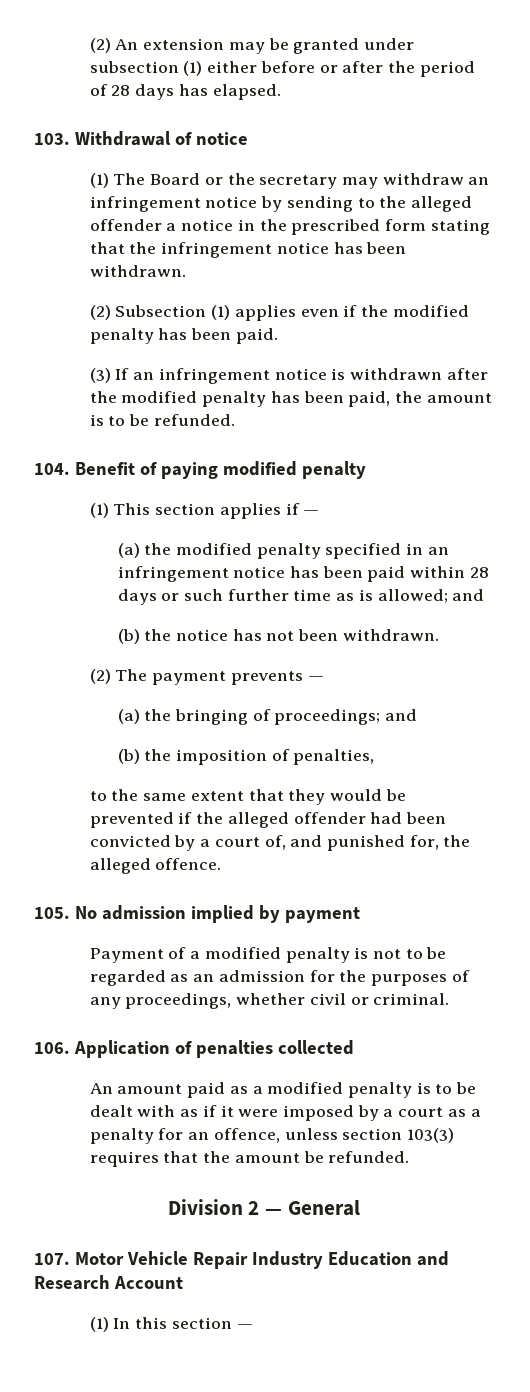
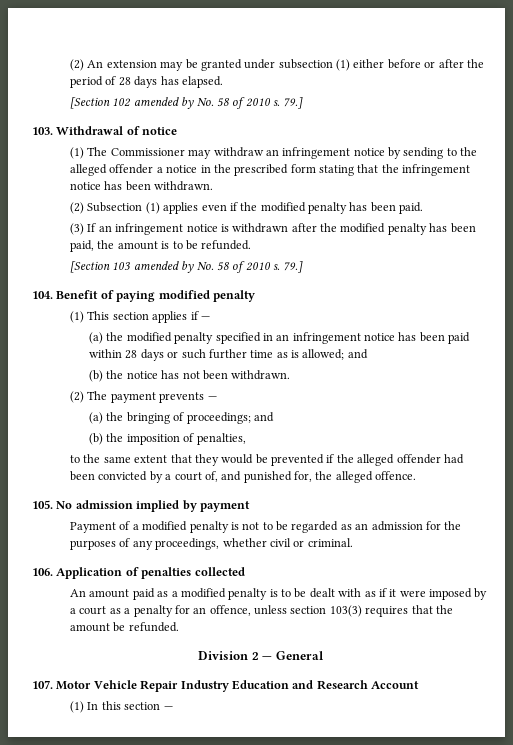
+ [Section 102 amended by No. 58 of 2010 s. 79.]
- (1) The Board or the secretary may withdraw an infringement notice by sending to the alleged offender a notice in the prescribed form stating that the infringement notice has been withdrawn.
+ (1) The Commissioner may withdraw an infringement notice by sending to the alleged offender a notice in the prescribed form stating that the infringement notice has been withdrawn.
+ [Section 103 amended by No. 58 of 2010 s. 79.]

